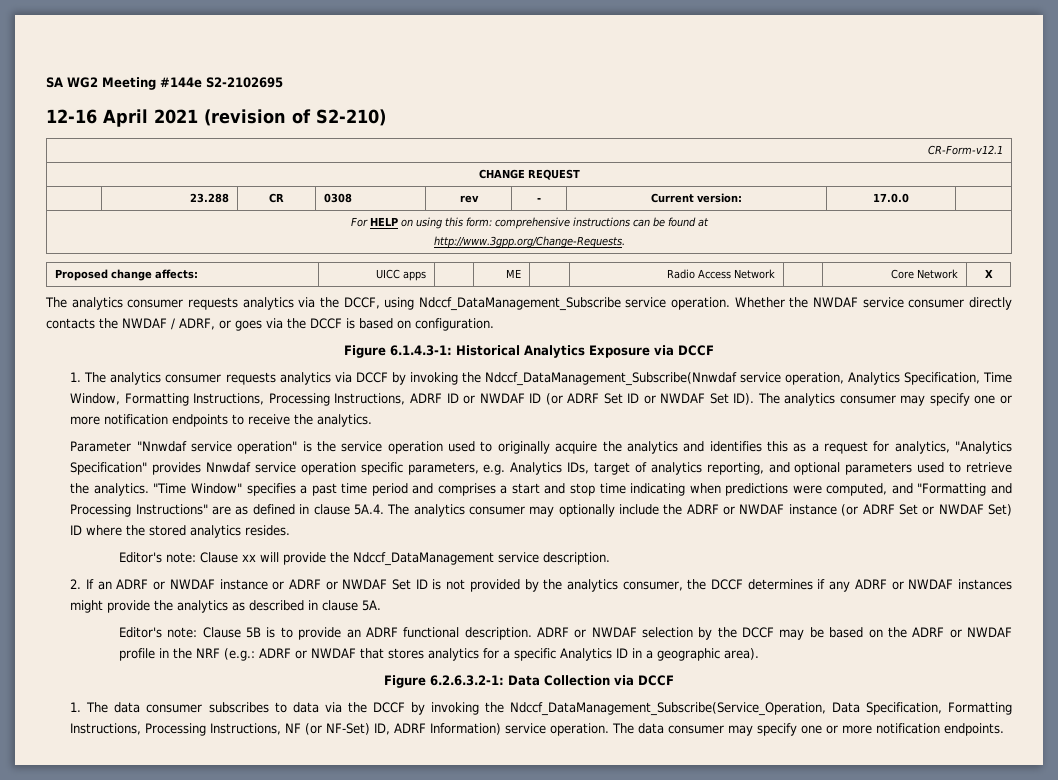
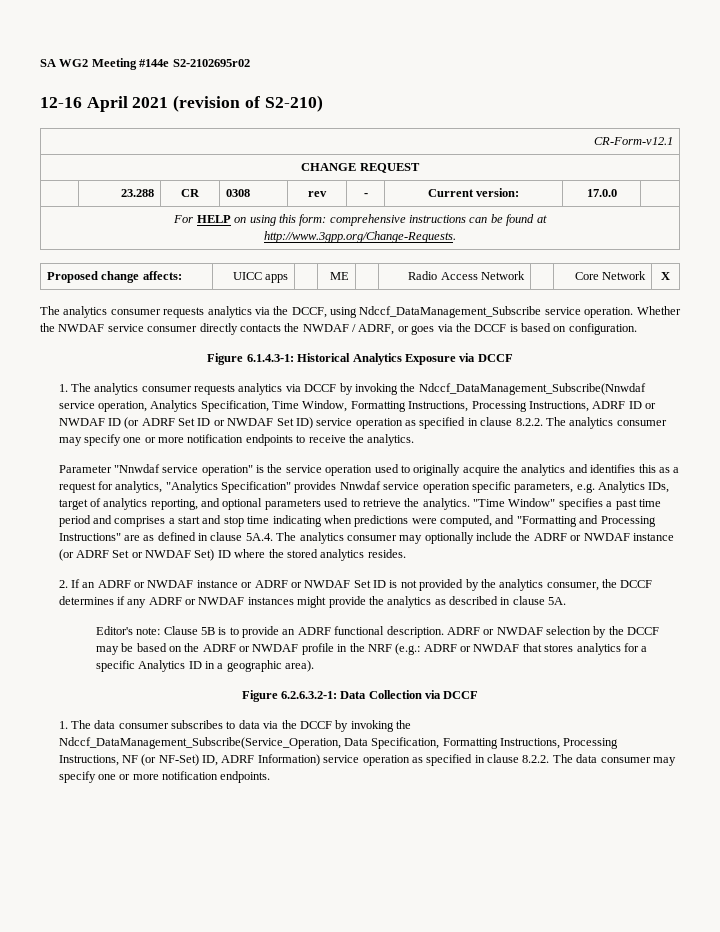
- SA WG2 Meeting #144e S2-2102695
+ SA WG2 Meeting #144e S2-2102695r02
- 1. The analytics consumer requests analytics via DCCF by invoking the Ndccf_DataManagement_Subscribe(Nnwdaf service operation, Analytics Specification, Time Window, Formatting Instructions, Processing Instructions, ADRF ID or NWDAF ID (or ADRF Set ID or NWDAF Set ID). The analytics consumer may specify one or more notification endpoints to receive the analytics.
+ 1. The analytics consumer requests analytics via DCCF by invoking the Ndccf_DataManagement_Subscribe(Nnwdaf service operation, Analytics Specification, Time Window, Formatting Instructions, Processing Instructions, ADRF ID or NWDAF ID (or ADRF Set ID or NWDAF Set ID) service operation as specified in clause 8.2.2. The analytics consumer may specify one or more notification endpoints to receive the analytics.
- Editor's note: Clause xx will provide the Ndccf_DataManagement service description.
- 1. The data consumer subscribes to data via the DCCF by invoking the Ndccf_DataManagement_Subscribe(Service_Operation, Data Specification, Formatting Instructions, Processing Instructions, NF (or NF-Set) ID, ADRF Information) service operation. The data consumer may specify one or more notification endpoints.
+ 1. The data consumer subscribes to data via the DCCF by invoking the Ndccf_DataManagement_Subscribe(Service_Operation, Data Specification, Formatting Instructions, Processing Instructions, NF (or NF-Set) ID, ADRF Information) service operation as specified in clause 8.2.2. The data consumer may specify one or more notification endpoints.

